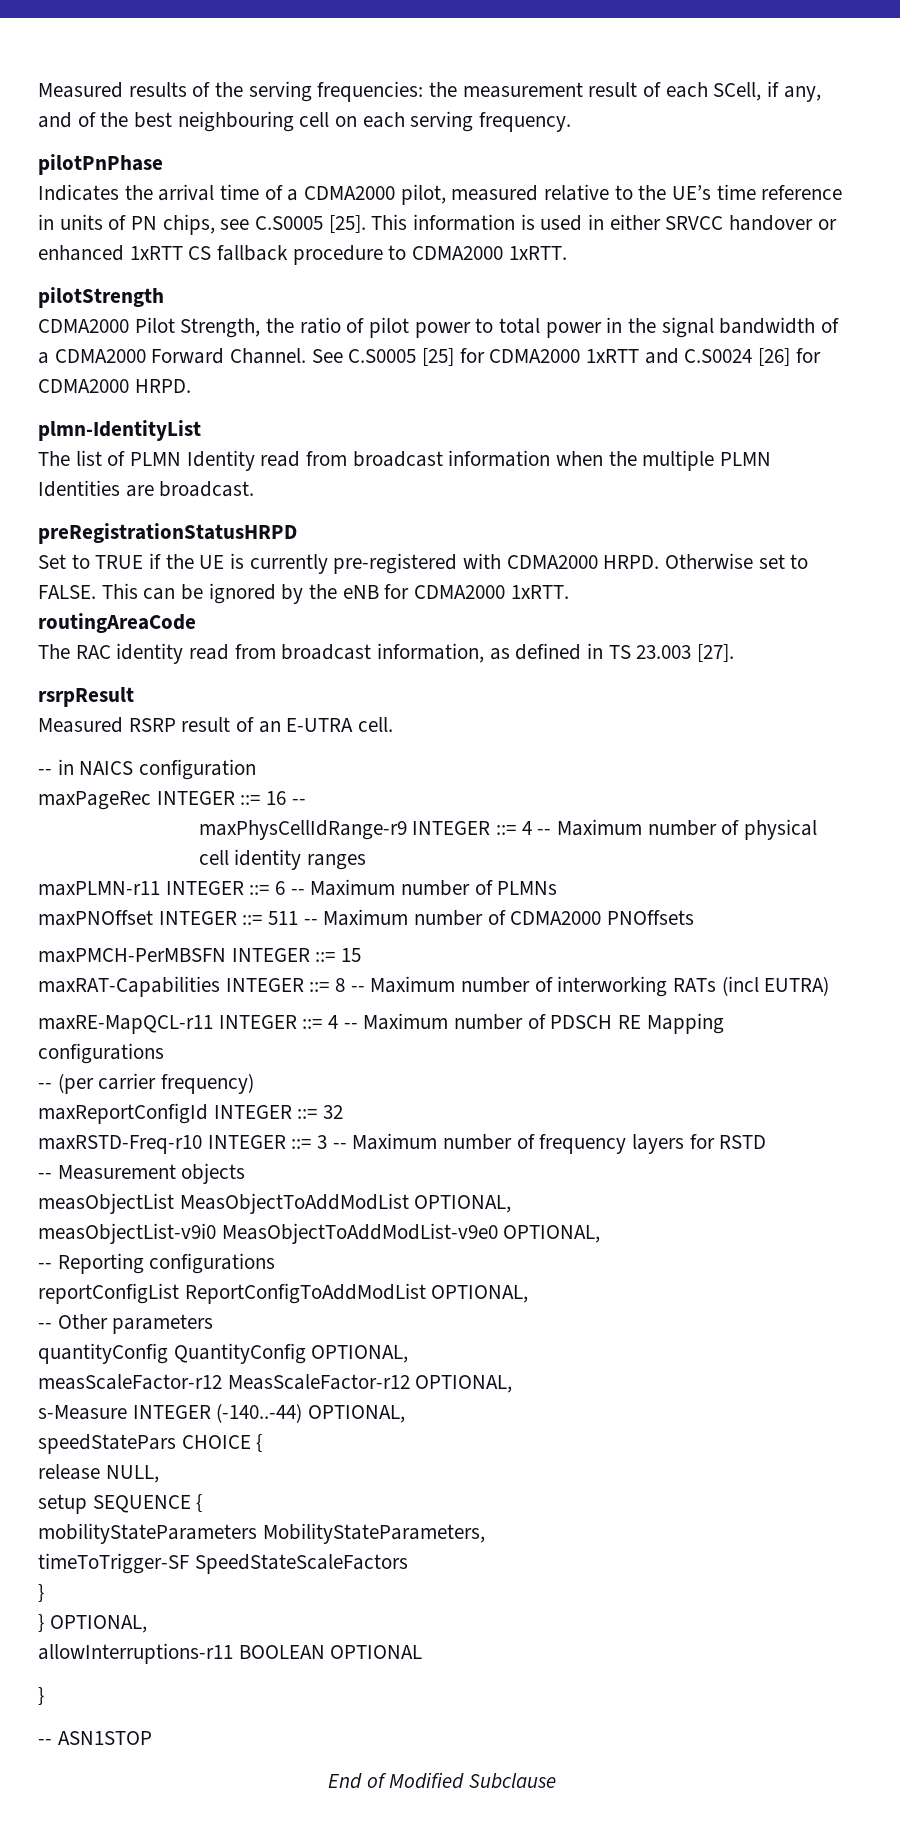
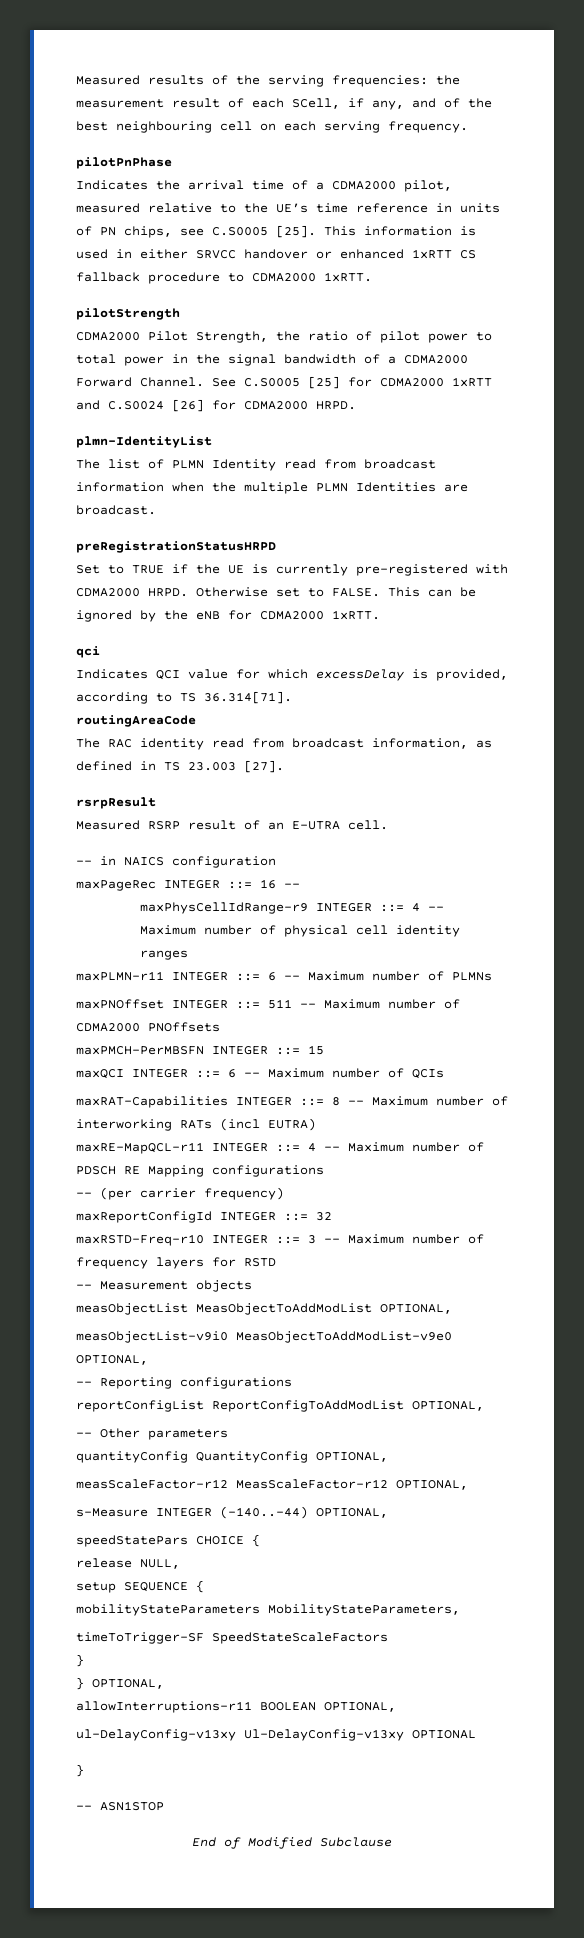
+ qci
+ Indicates QCI value for which excessDelay is provided, according to TS 36.314[71].
+ maxQCI INTEGER ::= 6 -- Maximum number of QCIs
- allowInterruptions-r11 BOOLEAN OPTIONAL
+ allowInterruptions-r11 BOOLEAN OPTIONAL,
+ ul-DelayConfig-v13xy Ul-DelayConfig-v13xy OPTIONAL

